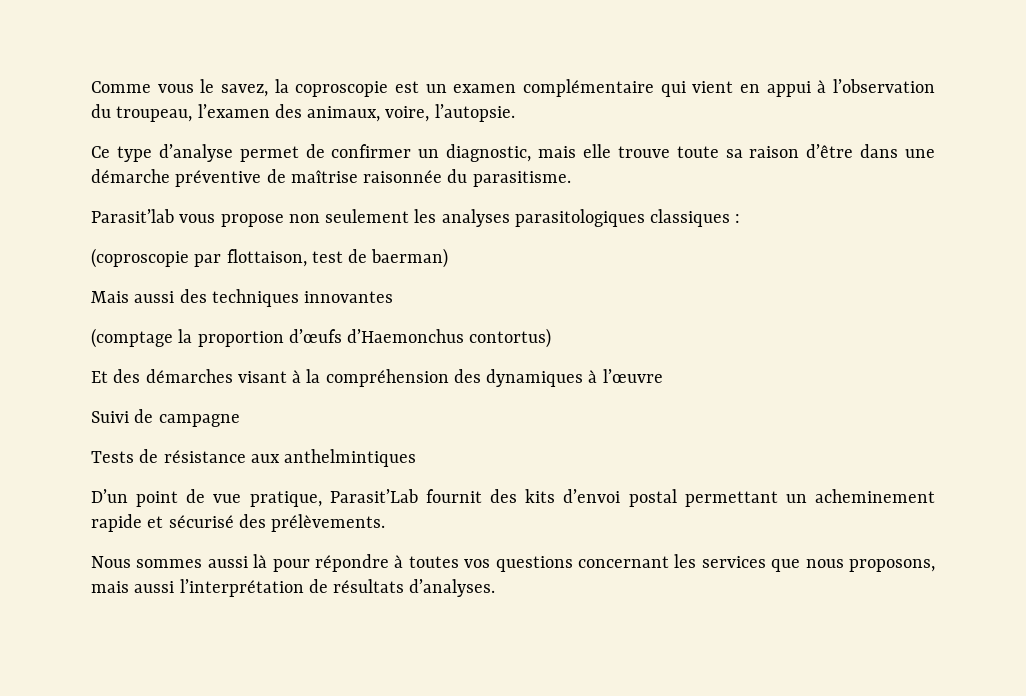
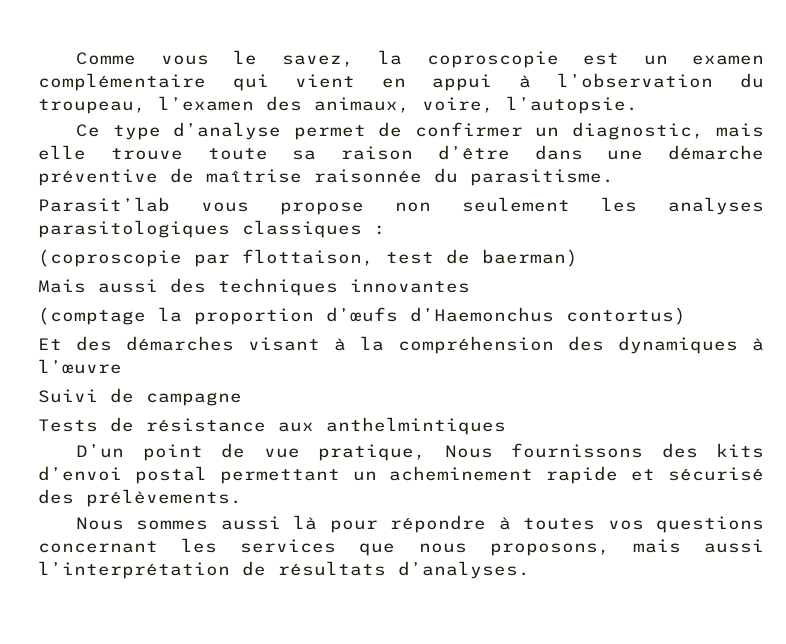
- D’un point de vue pratique, Parasit’Lab fournit des kits d’envoi postal permettant un acheminement rapide et sécurisé des prélèvements.
+ D’un point de vue pratique, Nous fournissons des kits d’envoi postal permettant un acheminement rapide et sécurisé des prélèvements.

